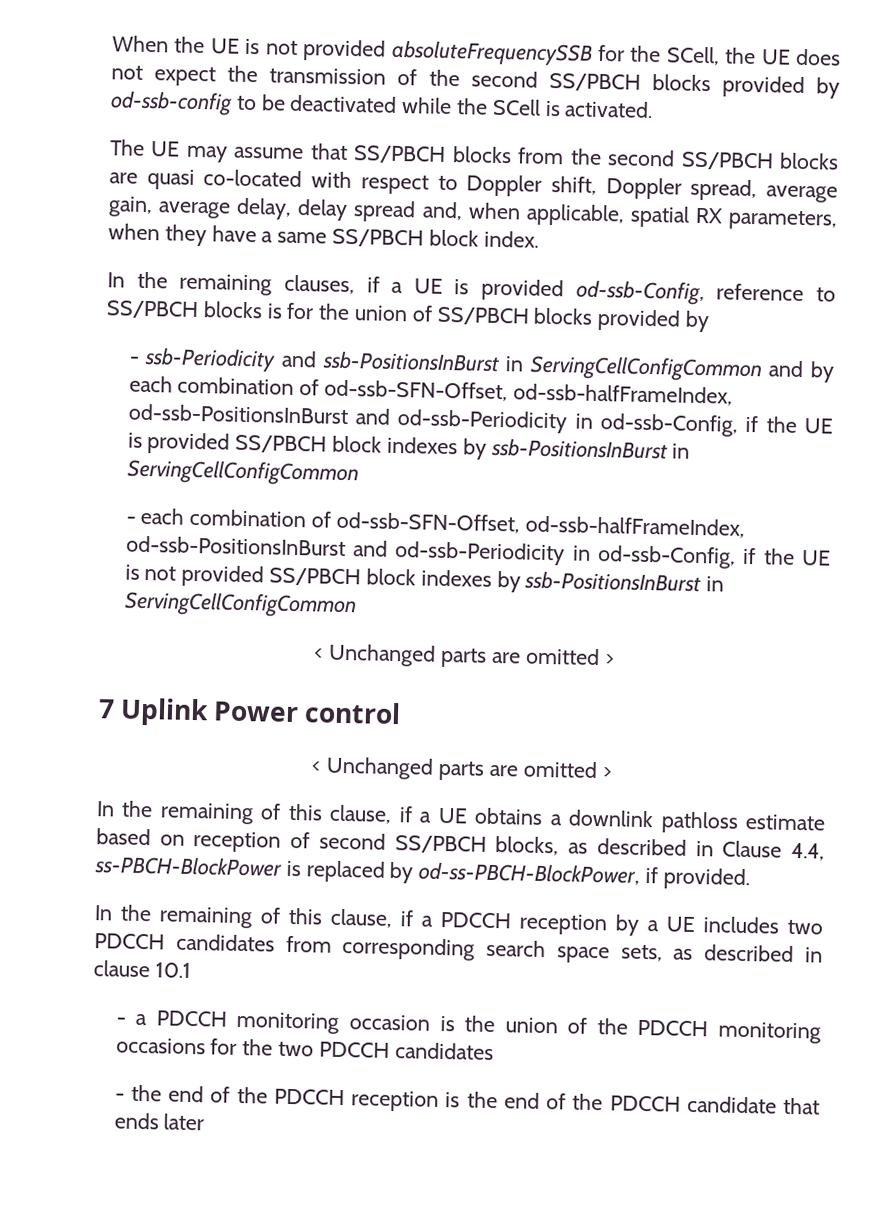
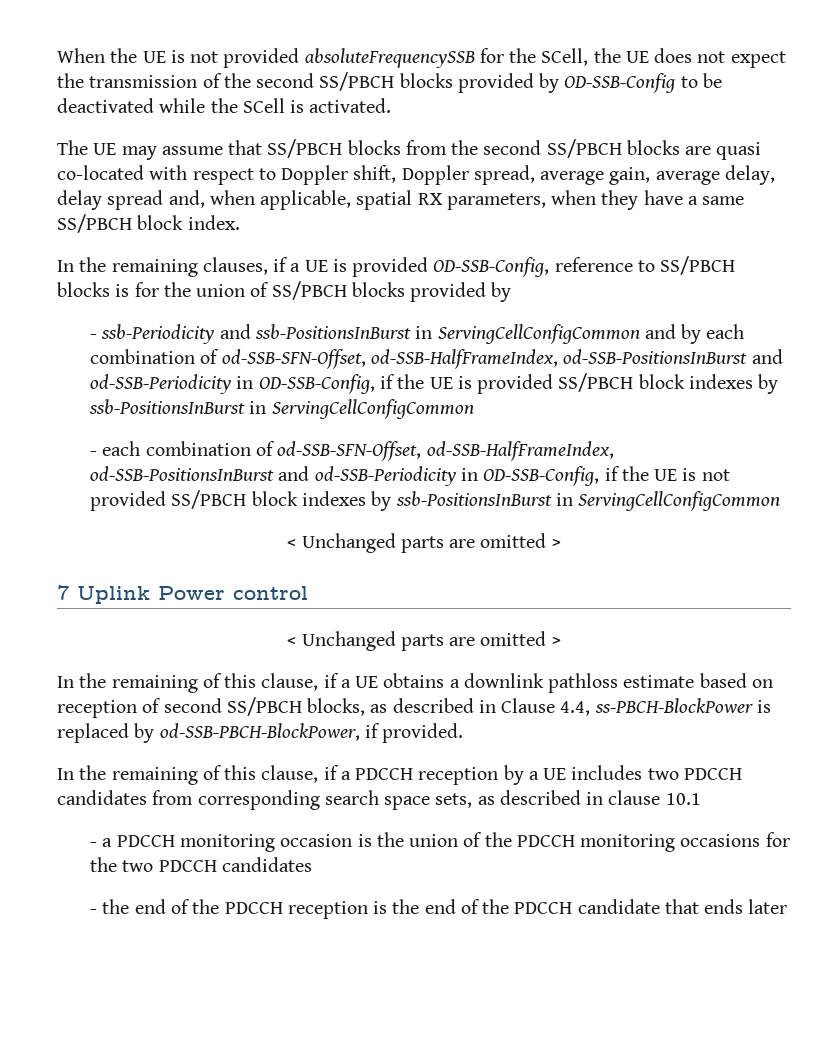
- When the UE is not provided absoluteFrequencySSB for the SCell, the UE does not expect the transmission of the second SS/PBCH blocks provided by od-ssb-config to be deactivated while the SCell is activated.
+ When the UE is not provided absoluteFrequencySSB for the SCell, the UE does not expect the transmission of the second SS/PBCH blocks provided by OD-SSB-Config to be deactivated while the SCell is activated.
- In the remaining clauses, if a UE is provided od-ssb-Config, reference to SS/PBCH blocks is for the union of SS/PBCH blocks provided by
+ In the remaining clauses, if a UE is provided OD-SSB-Config, reference to SS/PBCH blocks is for the union of SS/PBCH blocks provided by
- - ssb-Periodicity and ssb-PositionsInBurst in ServingCellConfigCommon and by each combination of od-ssb-SFN-Offset, od-ssb-halfFrameIndex, od-ssb-PositionsInBurst and od-ssb-Periodicity in od-ssb-Config, if the UE is provided SS/PBCH block indexes by ssb-PositionsInBurst in ServingCellConfigCommon
+ - ssb-Periodicity and ssb-PositionsInBurst in ServingCellConfigCommon and by each combination of od-SSB-SFN-Offset, od-SSB-HalfFrameIndex, od-SSB-PositionsInBurst and od-SSB-Periodicity in OD-SSB-Config, if the UE is provided SS/PBCH block indexes by ssb-PositionsInBurst in ServingCellConfigCommon
- - each combination of od-ssb-SFN-Offset, od-ssb-halfFrameIndex, od-ssb-PositionsInBurst and od-ssb-Periodicity in od-ssb-Config, if the UE is not provided SS/PBCH block indexes by ssb-PositionsInBurst in ServingCellConfigCommon
+ - each combination of od-SSB-SFN-Offset, od-SSB-HalfFrameIndex, od-SSB-PositionsInBurst and od-SSB-Periodicity in OD-SSB-Config, if the UE is not provided SS/PBCH block indexes by ssb-PositionsInBurst in ServingCellConfigCommon
- In the remaining of this clause, if a UE obtains a downlink pathloss estimate based on reception of second SS/PBCH blocks, as described in Clause 4.4, ss-PBCH-BlockPower is replaced by od-ss-PBCH-BlockPower, if provided.
+ In the remaining of this clause, if a UE obtains a downlink pathloss estimate based on reception of second SS/PBCH blocks, as described in Clause 4.4, ss-PBCH-BlockPower is replaced by od-SSB-PBCH-BlockPower, if provided.

